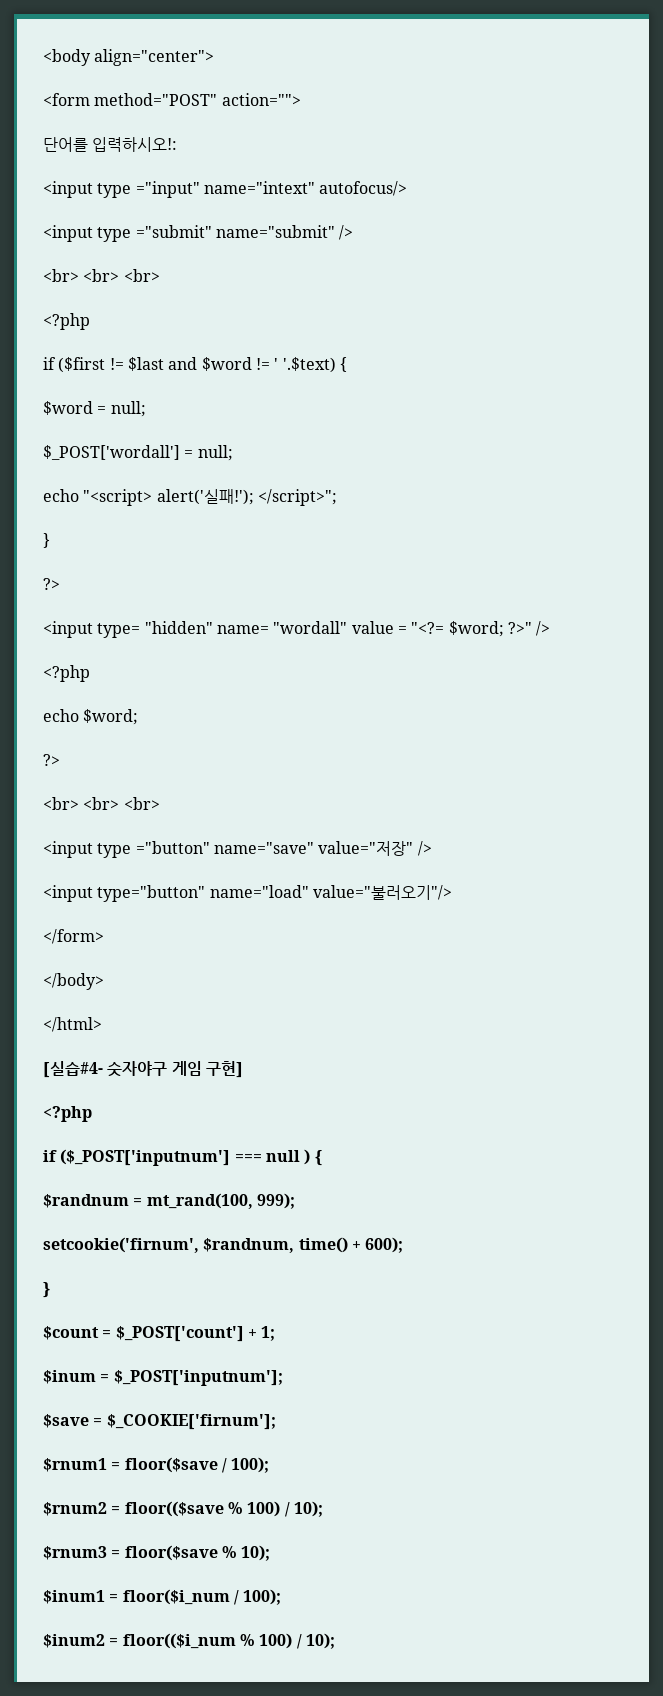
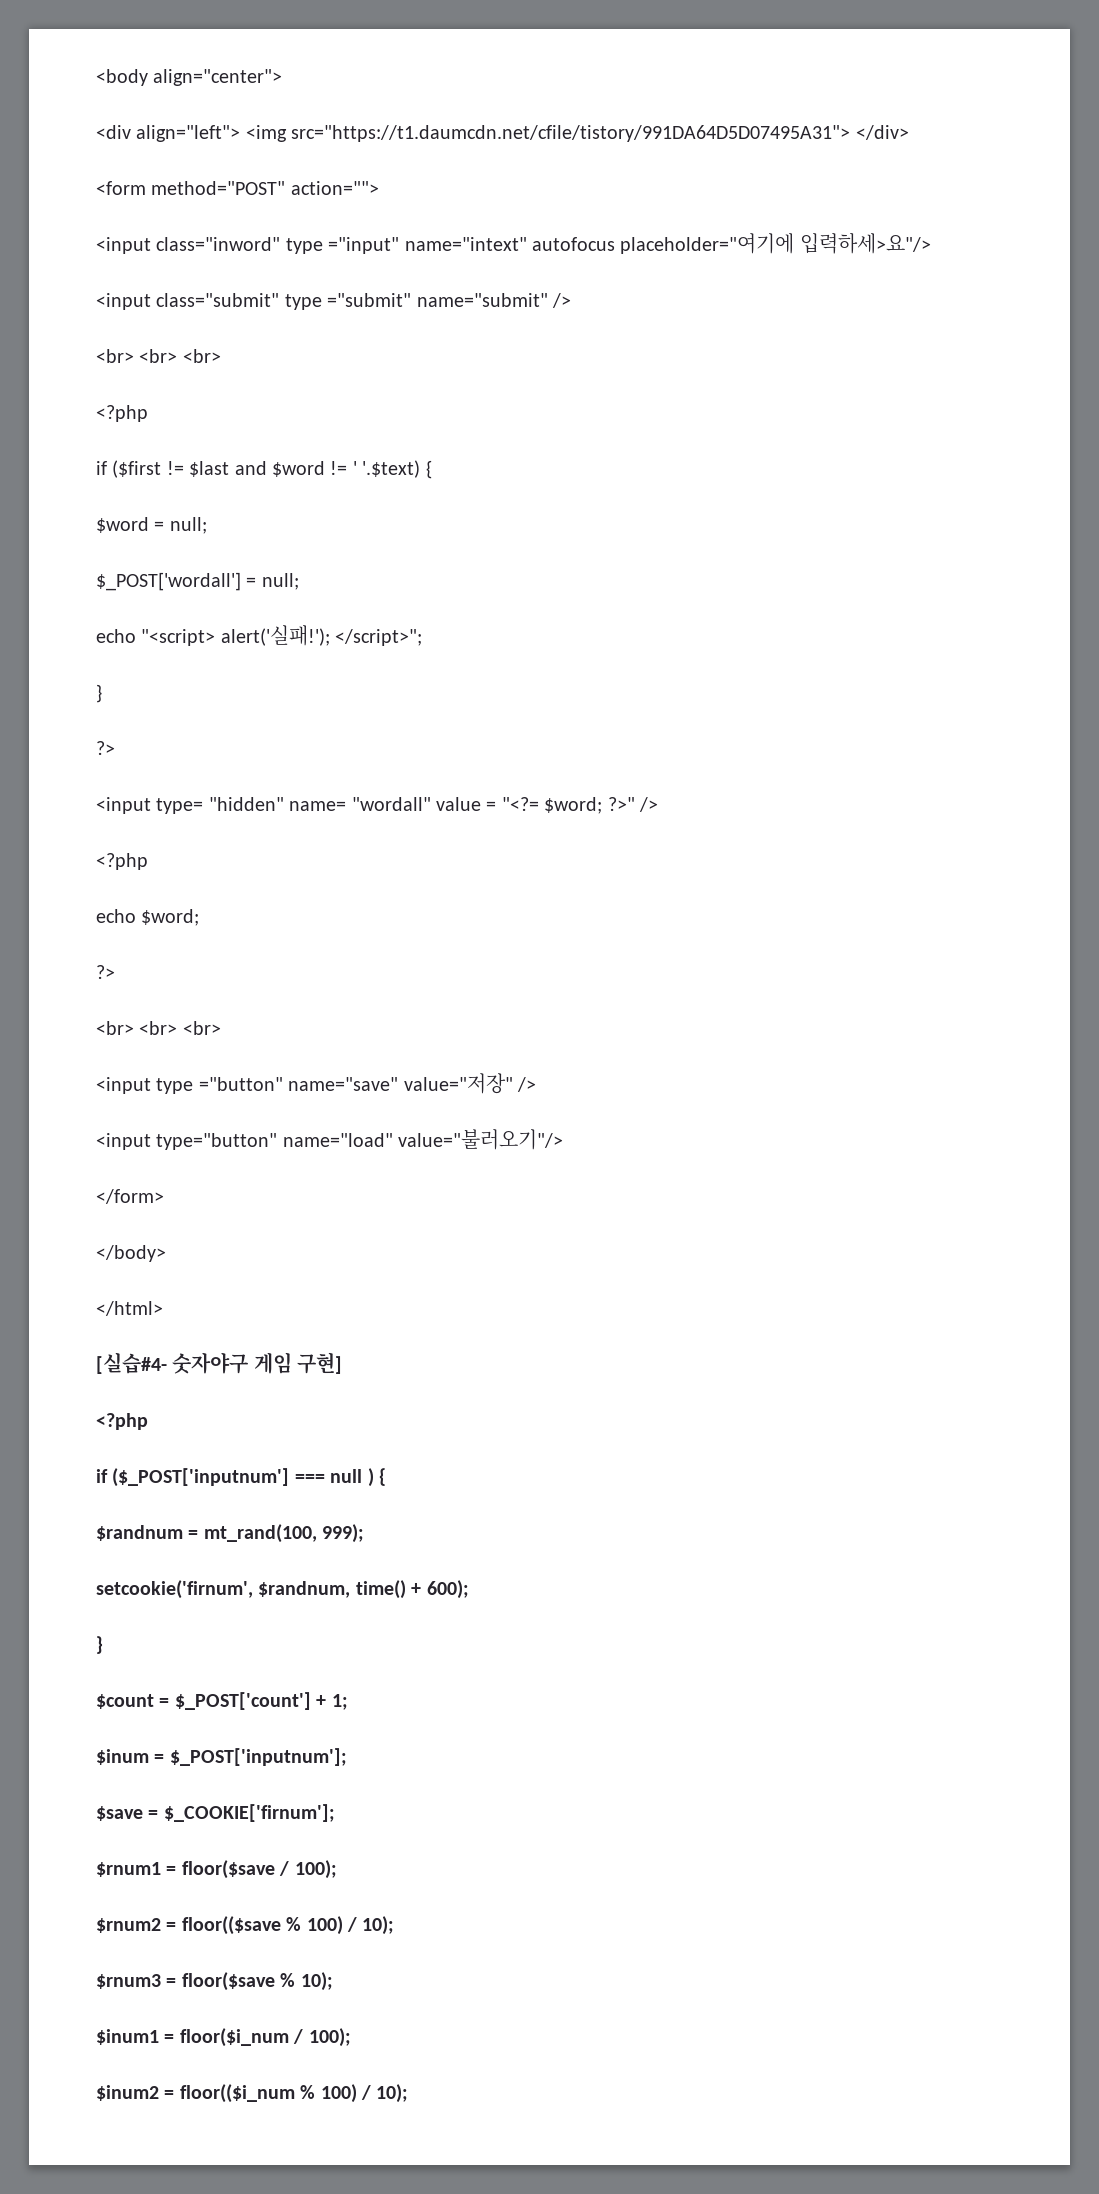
+ <div align="left"> <img src="https://t1.daumcdn.net/cfile/tistory/991DA64D5D07495A31"> </div>
- 단어를 입력하시오!:
- <input type ="input" name="intext" autofocus/>
- <input type ="submit" name="submit" />
+ <input class="inword" type ="input" name="intext" autofocus placeholder="여기에 입력하세>요"/>
+ <input class="submit" type ="submit" name="submit" />

